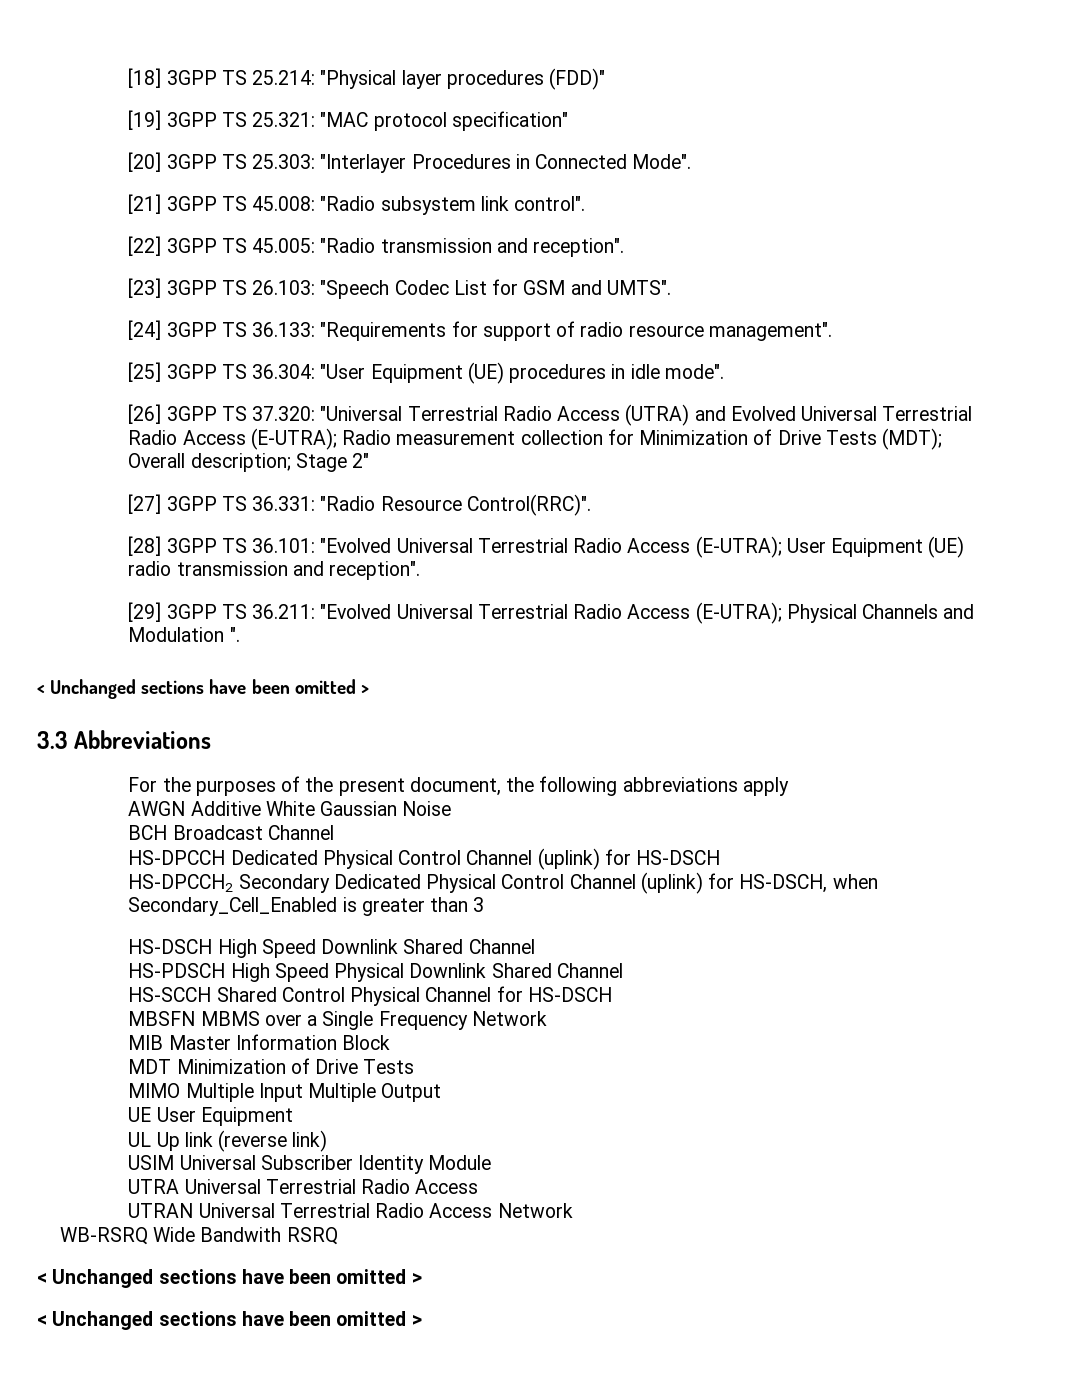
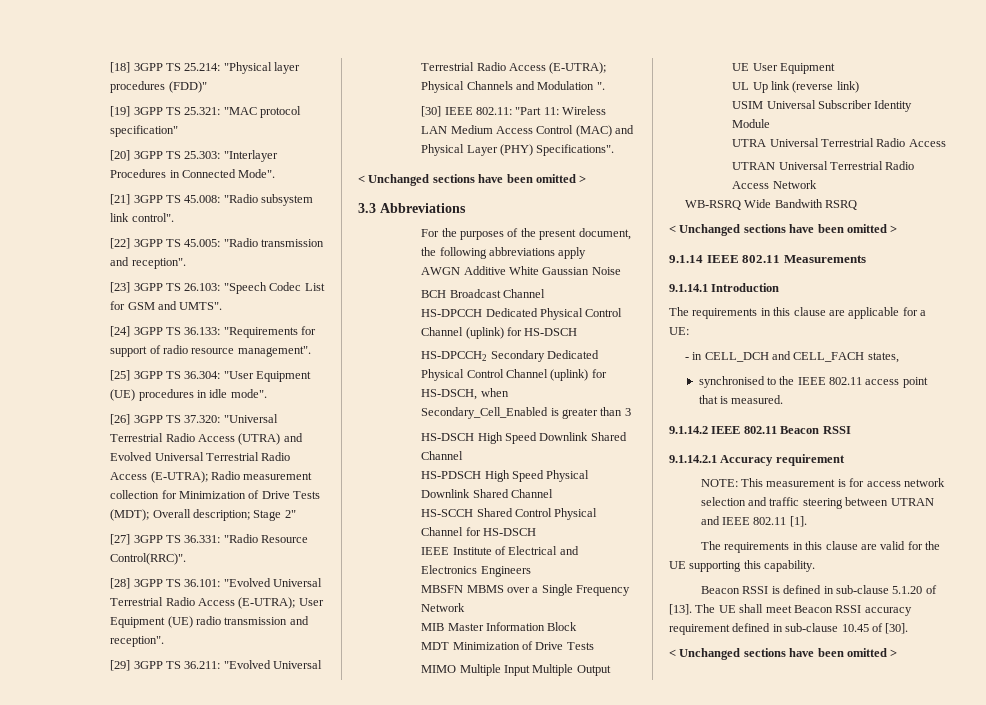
+ [30] IEEE 802.11: "Part 11: Wireless LAN Medium Access Control (MAC) and Physical Layer (PHY) Specifications".
+ IEEE Institute of Electrical and Electronics Engineers
+ 9.1.14 IEEE 802.11 Measurements
+ 9.1.14.1 Introduction
+ The requirements in this clause are applicable for a UE:
+ - in CELL_DCH and CELL_FACH states,
+ synchronised to the IEEE 802.11 access point that is measured.
+ 9.1.14.2 IEEE 802.11 Beacon RSSI
+ 9.1.14.2.1 Accuracy requirement
+ NOTE: This measurement is for access network selection and traffic steering between UTRAN and IEEE 802.11 [1].
+ The requirements in this clause are valid for the UE supporting this capability.
+ Beacon RSSI is defined in sub-clause 5.1.20 of [13]. The UE shall meet Beacon RSSI accuracy requirement defined in sub-clause 10.45 of [30].

